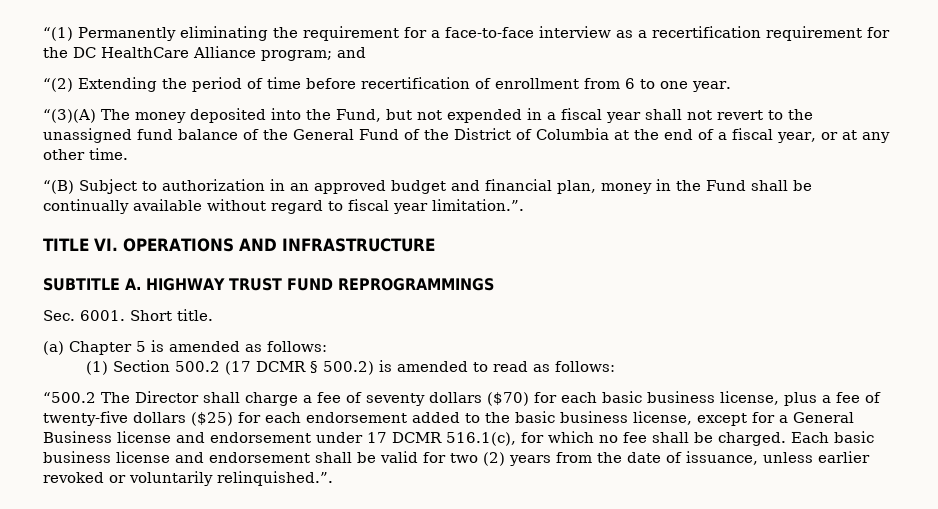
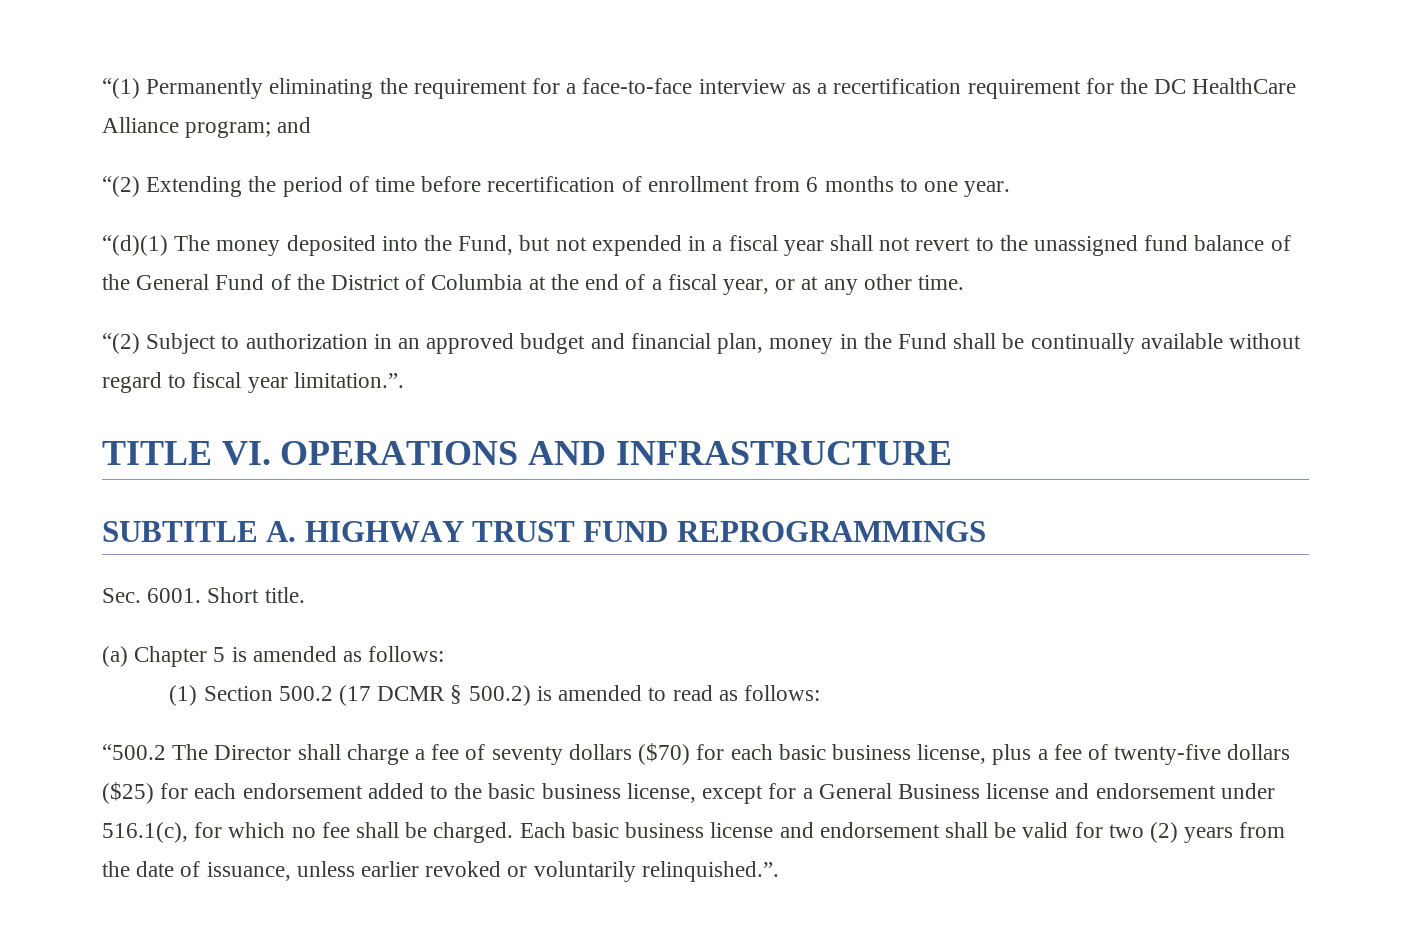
- “(2) Extending the period of time before recertification of enrollment from 6 to one year.
+ “(2) Extending the period of time before recertification of enrollment from 6 months to one year.
- “(3)(A) The money deposited into the Fund, but not expended in a fiscal year shall not revert to the unassigned fund balance of the General Fund of the District of Columbia at the end of a fiscal year, or at any other time.
+ “(d)(1) The money deposited into the Fund, but not expended in a fiscal year shall not revert to the unassigned fund balance of the General Fund of the District of Columbia at the end of a fiscal year, or at any other time.
- “(B) Subject to authorization in an approved budget and financial plan, money in the Fund shall be continually available without regard to fiscal year limitation.”.
+ “(2) Subject to authorization in an approved budget and financial plan, money in the Fund shall be continually available without regard to fiscal year limitation.”.
- “500.2 The Director shall charge a fee of seventy dollars ($70) for each basic business license, plus a fee of twenty-five dollars ($25) for each endorsement added to the basic business license, except for a General Business license and endorsement under 17 DCMR 516.1(c), for which no fee shall be charged.
+ “500.2 The Director shall charge a fee of seventy dollars ($70) for each basic business license, plus a fee of twenty-five dollars ($25) for each endorsement added to the basic business license, except for a General Business license and endorsement under 516.1(c), for which no fee shall be charged.

